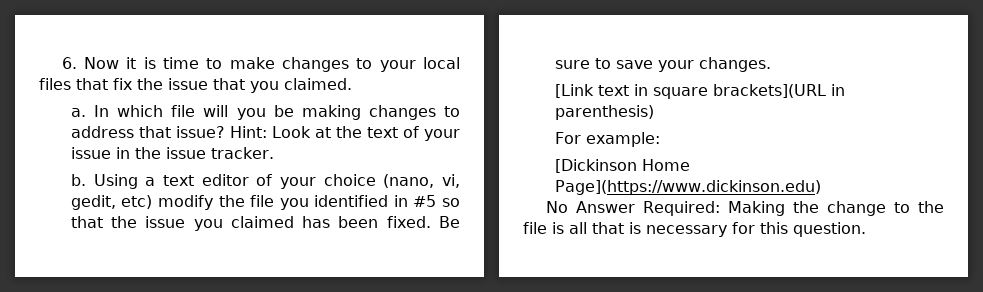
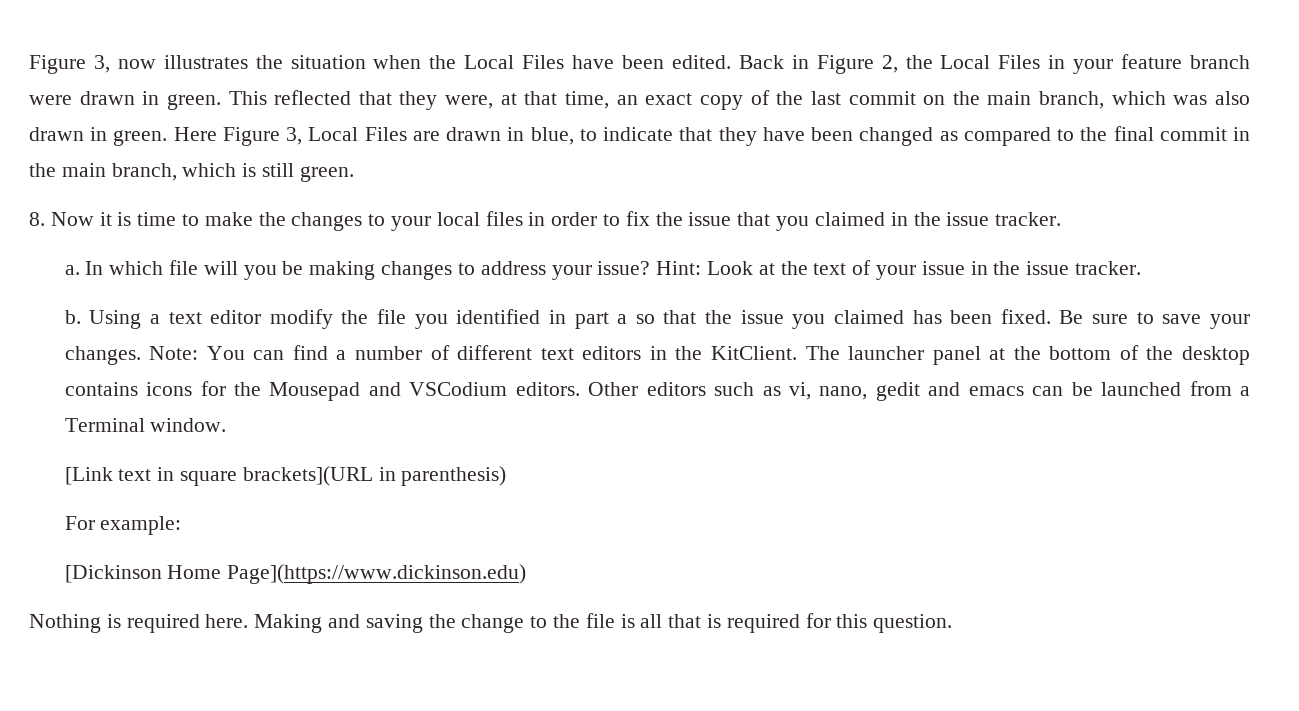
- 6. Now it is time to make changes to your local files that fix the issue that you claimed.
+ Figure 3, now illustrates the situation when the Local Files have been edited. Back in Figure 2, the Local Files in your feature branch were drawn in green. This reflected that they were, at that time, an exact copy of the last commit on the main branch, which was also drawn in green. Here Figure 3, Local Files are drawn in blue, to indicate that they have been changed as compared to the final commit in the main branch, which is still green.
+ 8. Now it is time to make the changes to your local files in order to fix the issue that you claimed in the issue tracker.
- In which file will you be making changes to address that issue?
+ In which file will you be making changes to address your issue?
- Using a text editor of your choice (nano, vi, gedit, etc) modify the file you identified in #5 so that the issue you claimed has been fixed.
+ Using a text editor modify the file you identified in part a so that the issue you claimed has been fixed.
+ Note: You can find a number of different text editors in the KitClient. The launcher panel at the bottom of the desktop contains icons for the Mousepad and VSCodium editors. Other editors such as vi, nano, gedit and emacs can be launched from a Terminal window.
- No Answer Required: Making the change to the file is all that is necessary for this question.
+ Nothing is required here. Making and saving the change to the file is all that is required for this question.

